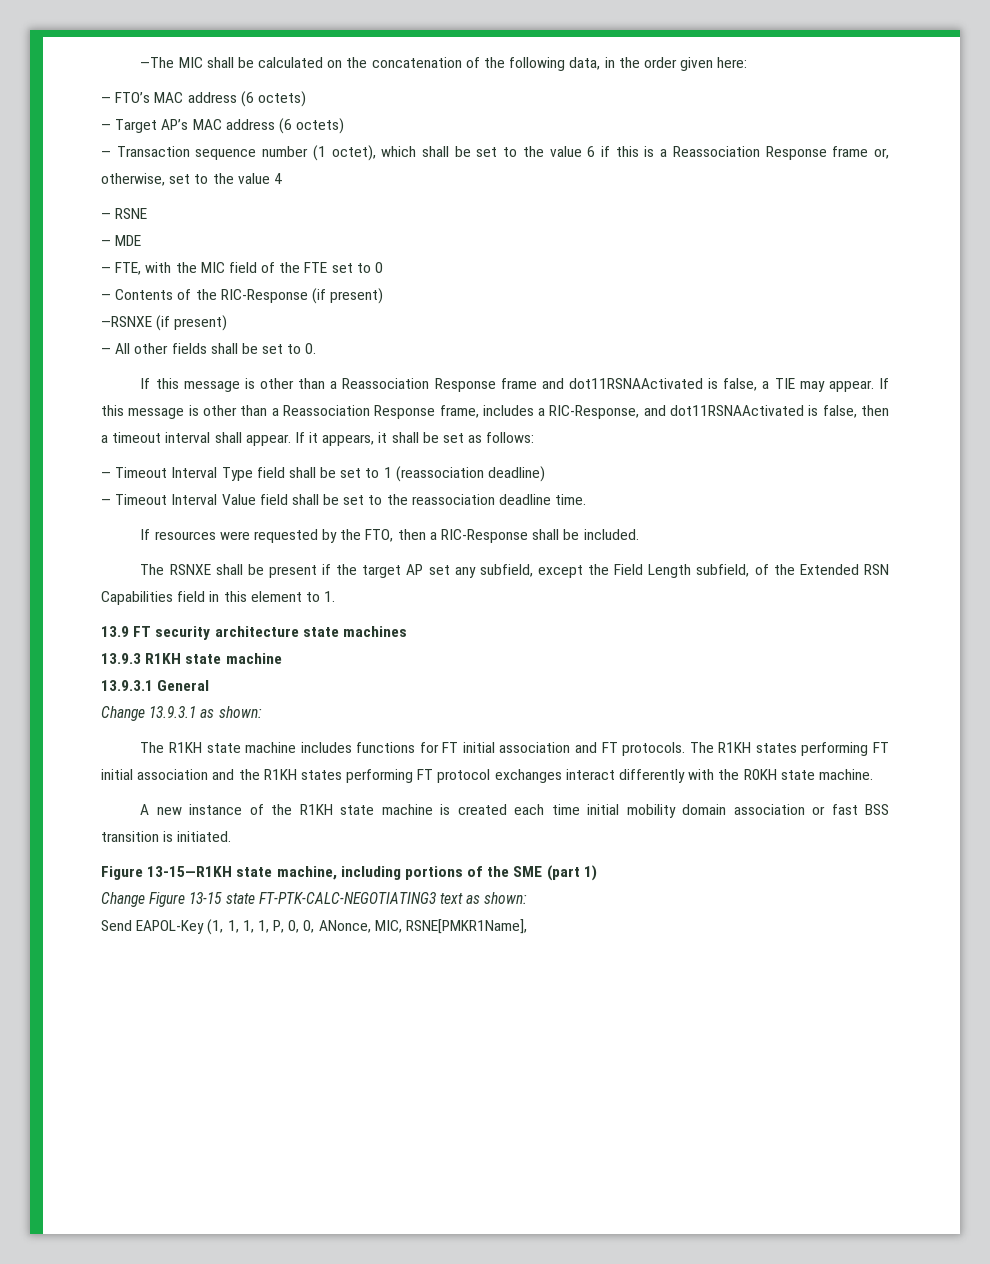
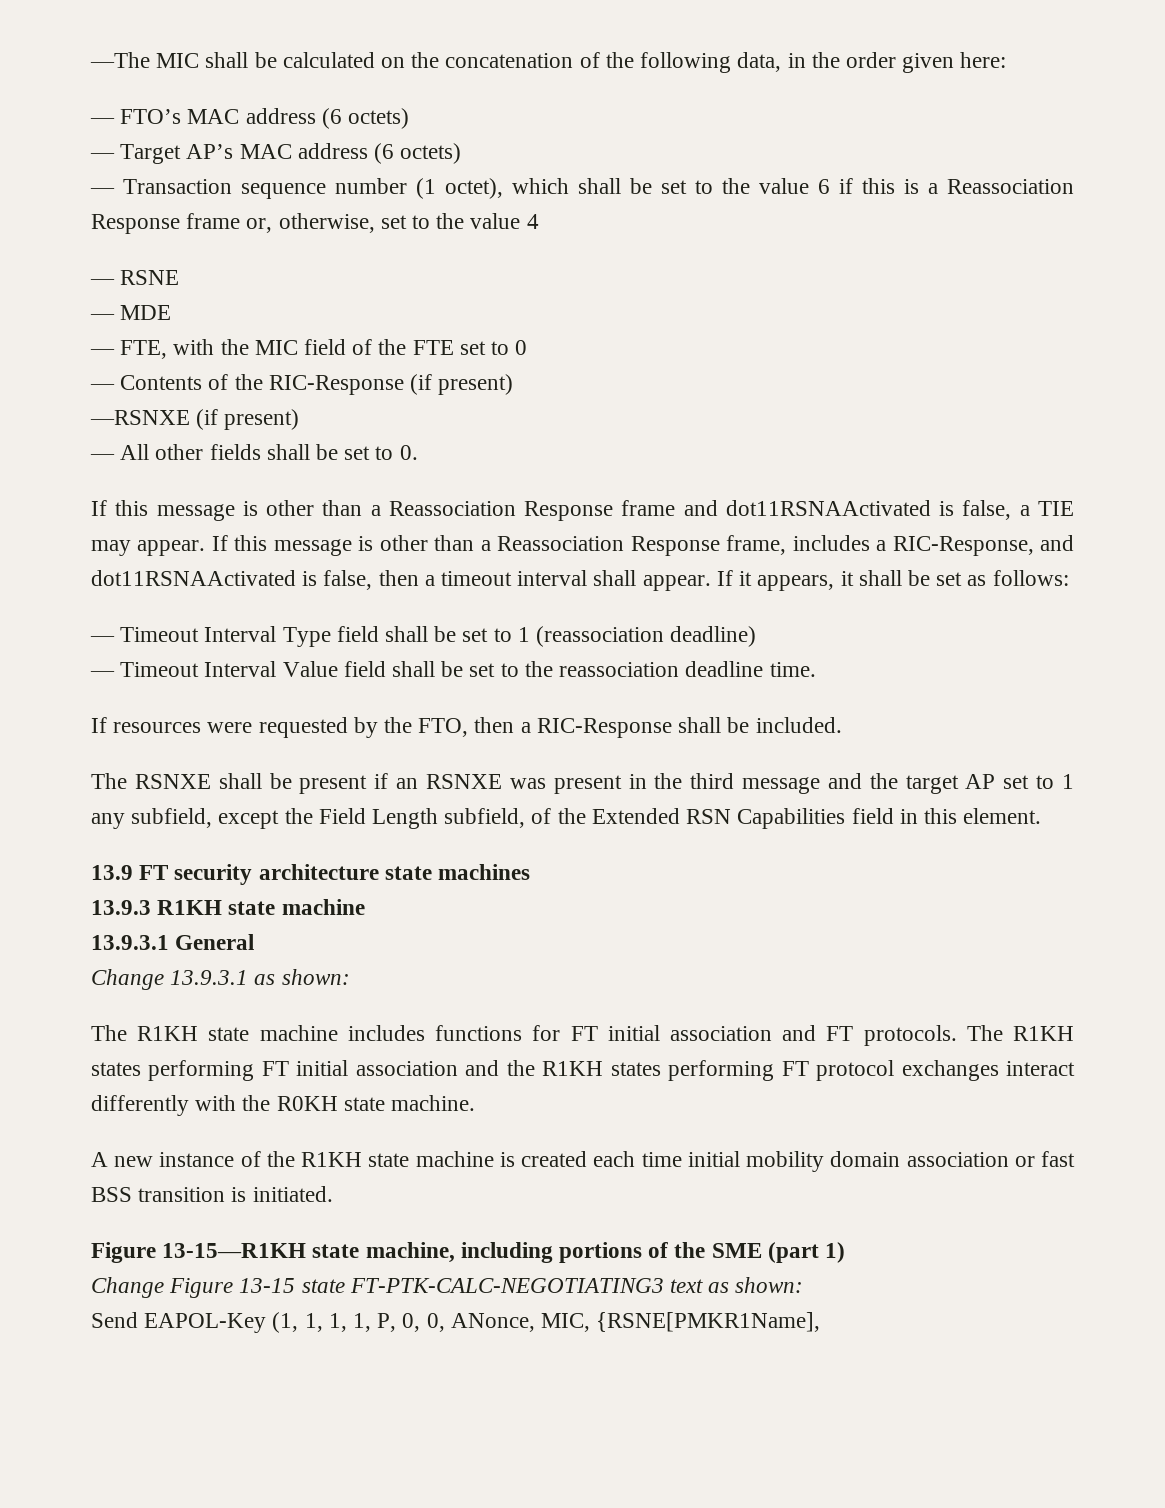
- The RSNXE shall be present if the target AP set any subfield, except the Field Length subfield, of the Extended RSN Capabilities field in this element to 1.
+ The RSNXE shall be present if an RSNXE was present in the third message and the target AP set to 1 any subfield, except the Field Length subfield, of the Extended RSN Capabilities field in this element.
- Send EAPOL-Key (1, 1, 1, 1, P, 0, 0, ANonce, MIC, RSNE[PMKR1Name],
+ Send EAPOL-Key (1, 1, 1, 1, P, 0, 0, ANonce, MIC, {RSNE[PMKR1Name],

